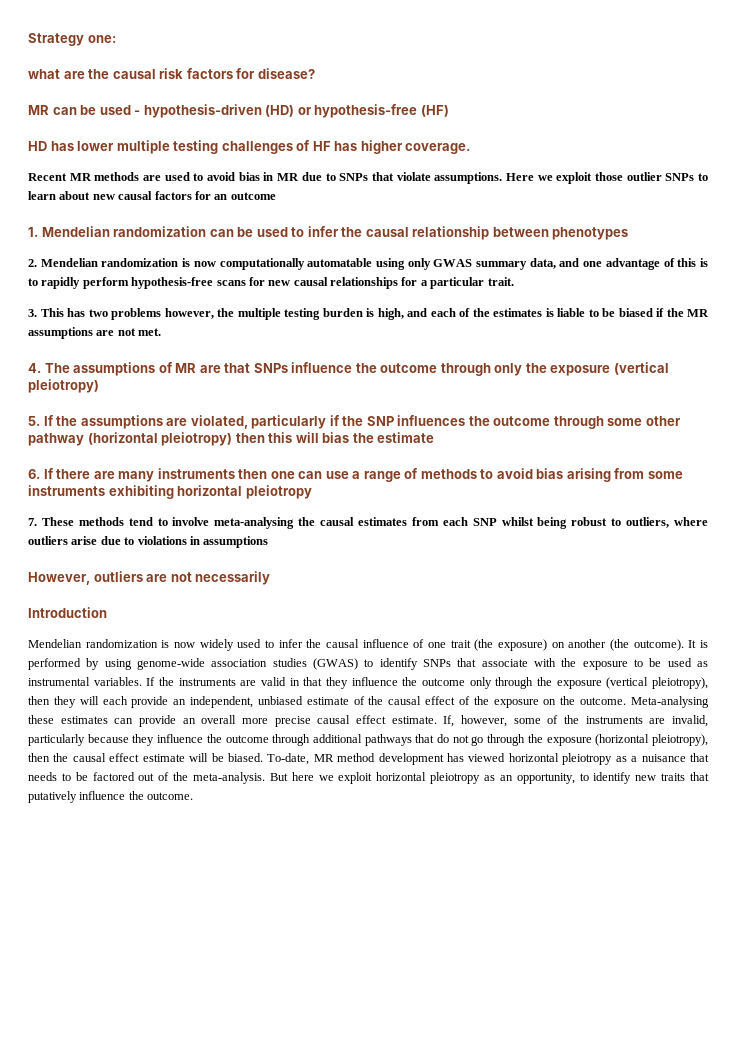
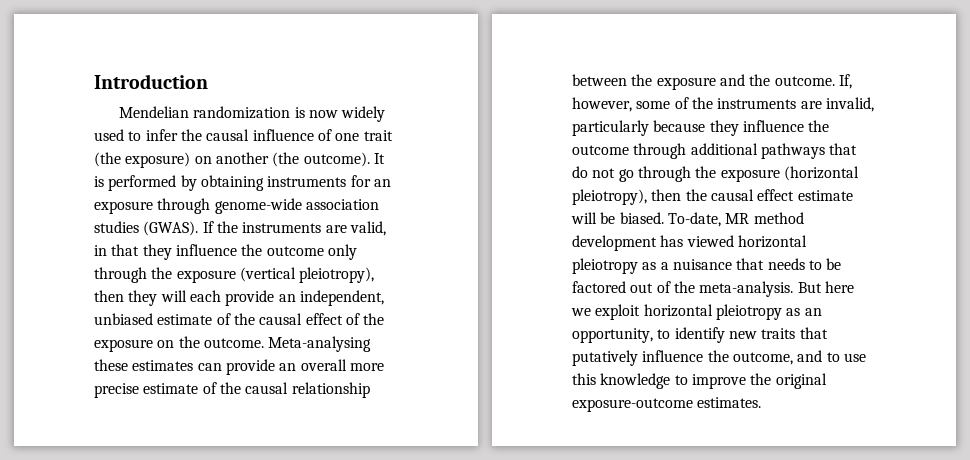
- Strategy one:
- what are the causal risk factors for disease?
- MR can be used - hypothesis-driven (HD) or hypothesis-free (HF)
- HD has lower multiple testing challenges of HF has higher coverage.
- Recent MR methods are used to avoid bias in MR due to SNPs that violate assumptions. Here we exploit those outlier SNPs to learn about new causal factors for an outcome
- 1. Mendelian randomization can be used to infer the causal relationship between phenotypes
- 2. Mendelian randomization is now computationally automatable using only GWAS summary data, and one advantage of this is to rapidly perform hypothesis-free scans for new causal relationships for a particular trait.
- 3. This has two problems however, the multiple testing burden is high, and each of the estimates is liable to be biased if the MR assumptions are not met.
- 4. The assumptions of MR are that SNPs influence the outcome through only the exposure (vertical pleiotropy)
- 5. If the assumptions are violated, particularly if the SNP influences the outcome through some other pathway (horizontal pleiotropy) then this will bias the estimate
- 6. If there are many instruments then one can use a range of methods to avoid bias arising from some instruments exhibiting horizontal pleiotropy
- 7. These methods tend to involve meta-analysing the causal estimates from each SNP whilst being robust to outliers, where outliers arise due to violations in assumptions
- However, outliers are not necessarily
- It is performed by using genome-wide association studies (GWAS) to identify SNPs that associate with the exposure to be used as instrumental variables.
+ It is performed by obtaining instruments for an exposure through genome-wide association studies (GWAS).
- If the instruments are valid in that they influence the outcome only through the exposure (vertical pleiotropy), then they will each provide an independent, unbiased estimate of the causal effect of the exposure on the outcome.
+ If the instruments are valid, in that they influence the outcome only through the exposure (vertical pleiotropy), then they will each provide an independent, unbiased estimate of the causal effect of the exposure on the outcome.
- Meta-analysing these estimates can provide an overall more precise causal effect estimate.
+ Meta-analysing these estimates can provide an overall more precise estimate of the causal relationship between the exposure and the outcome.
- But here we exploit horizontal pleiotropy as an opportunity, to identify new traits that putatively influence the outcome.
+ But here we exploit horizontal pleiotropy as an opportunity, to identify new traits that putatively influence the outcome, and to use this knowledge to improve the original exposure-outcome estimates.

